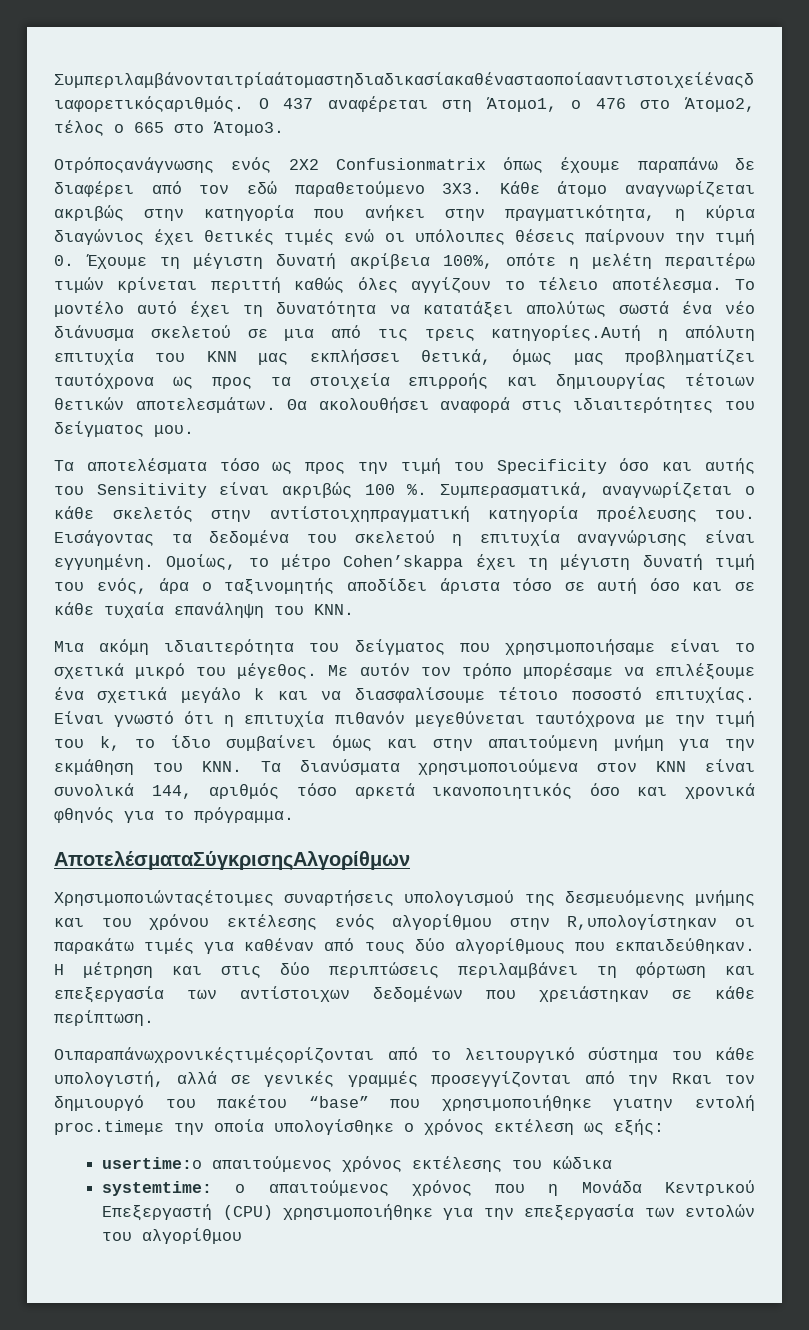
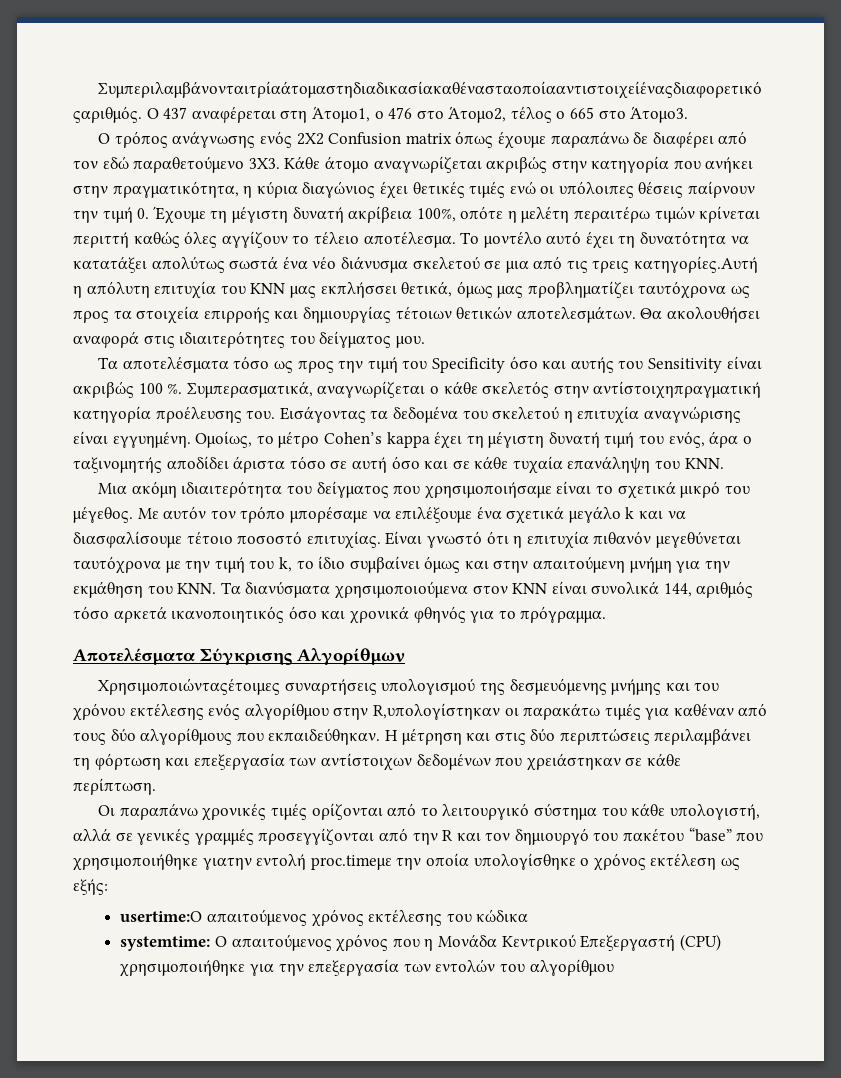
- Οτρόποςανάγνωσης ενός 2Χ2 Confusionmatrix όπως έχουμε παραπάνω δε διαφέρει από τον εδώ παραθετούμενο 3Χ3.
+ Ο τρόπος ανάγνωσης ενός 2Χ2 Confusion matrix όπως έχουμε παραπάνω δε διαφέρει από τον εδώ παραθετούμενο 3Χ3.
- Ομοίως, το μέτρο Cohen’skappa έχει τη μέγιστη δυνατή τιμή του ενός, άρα ο ταξινομητής αποδίδει άριστα τόσο σε αυτή όσο και σε κάθε τυχαία επανάληψη του ΚΝΝ.
+ Ομοίως, το μέτρο Cohen’s kappa έχει τη μέγιστη δυνατή τιμή του ενός, άρα ο ταξινομητής αποδίδει άριστα τόσο σε αυτή όσο και σε κάθε τυχαία επανάληψη του ΚΝΝ.
- ΑποτελέσματαΣύγκρισηςΑλγορίθμων
+ Αποτελέσματα Σύγκρισης Αλγορίθμων
- Οιπαραπάνωχρονικέςτιμέςορίζονται από το λειτουργικό σύστημα του κάθε υπολογιστή, αλλά σε γενικές γραμμές προσεγγίζονται από την Rκαι τον δημιουργό του πακέτου “base” που χρησιμοποιήθηκε γιατην εντολή proc.timeμε την οποία υπολογίσθηκε ο χρόνος εκτέλεση ως εξής:
+ Οι παραπάνω χρονικές τιμές ορίζονται από το λειτουργικό σύστημα του κάθε υπολογιστή, αλλά σε γενικές γραμμές προσεγγίζονται από την R και τον δημιουργό του πακέτου “base” που χρησιμοποιήθηκε γιατην εντολή proc.timeμε την οποία υπολογίσθηκε ο χρόνος εκτέλεση ως εξής:
- usertime:ο απαιτούμενος χρόνος εκτέλεσης του κώδικα
+ usertime:O απαιτούμενος χρόνος εκτέλεσης του κώδικα
- systemtime: ο απαιτούμενος χρόνος που η Μονάδα Κεντρικού Επεξεργαστή (CPU) χρησιμοποιήθηκε για την επεξεργασία των εντολών του αλγορίθμου
+ systemtime: O απαιτούμενος χρόνος που η Μονάδα Κεντρικού Επεξεργαστή (CPU) χρησιμοποιήθηκε για την επεξεργασία των εντολών του αλγορίθμου

